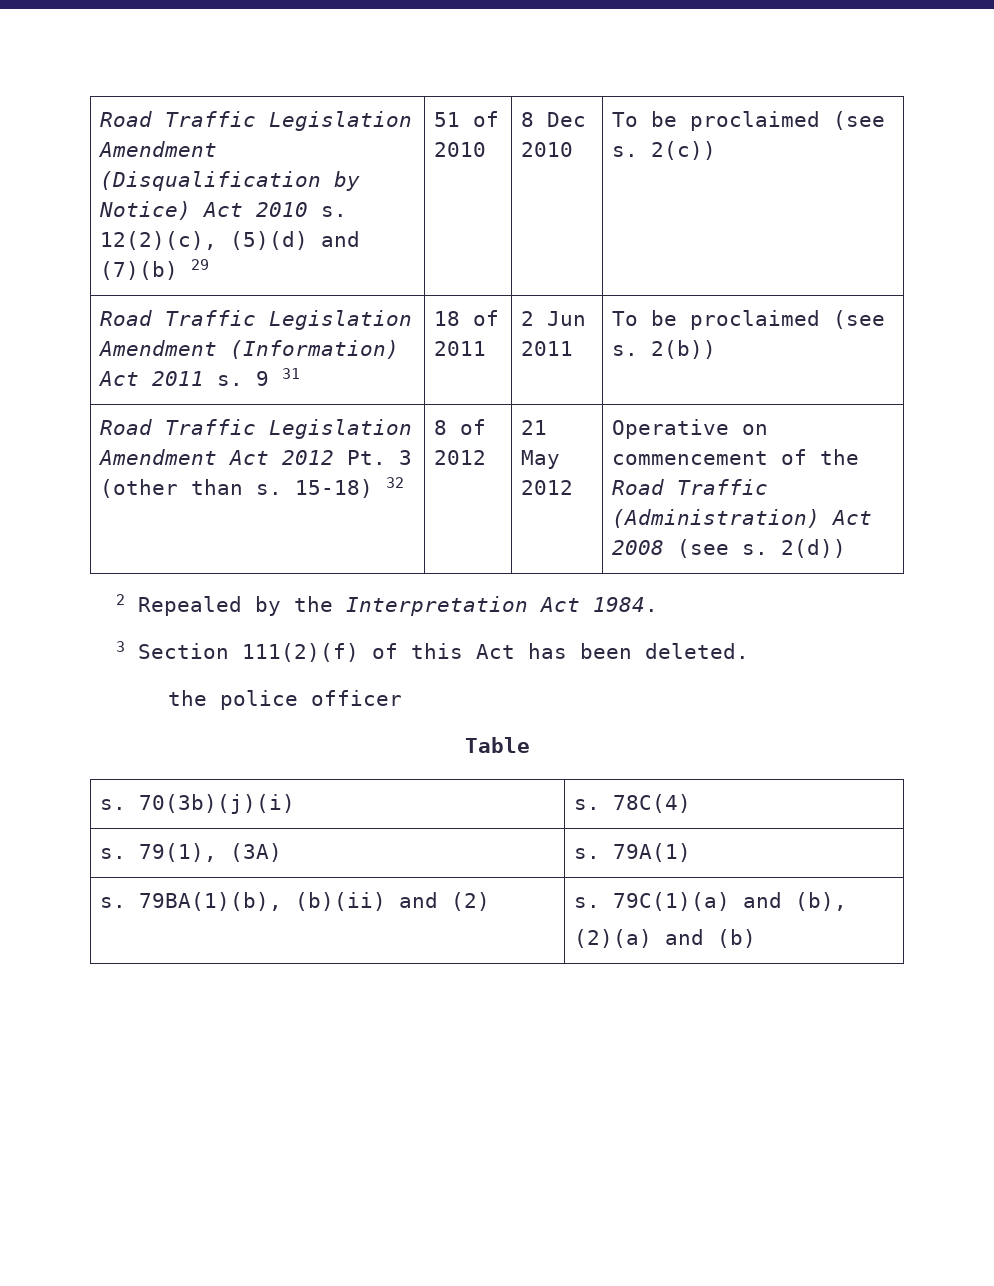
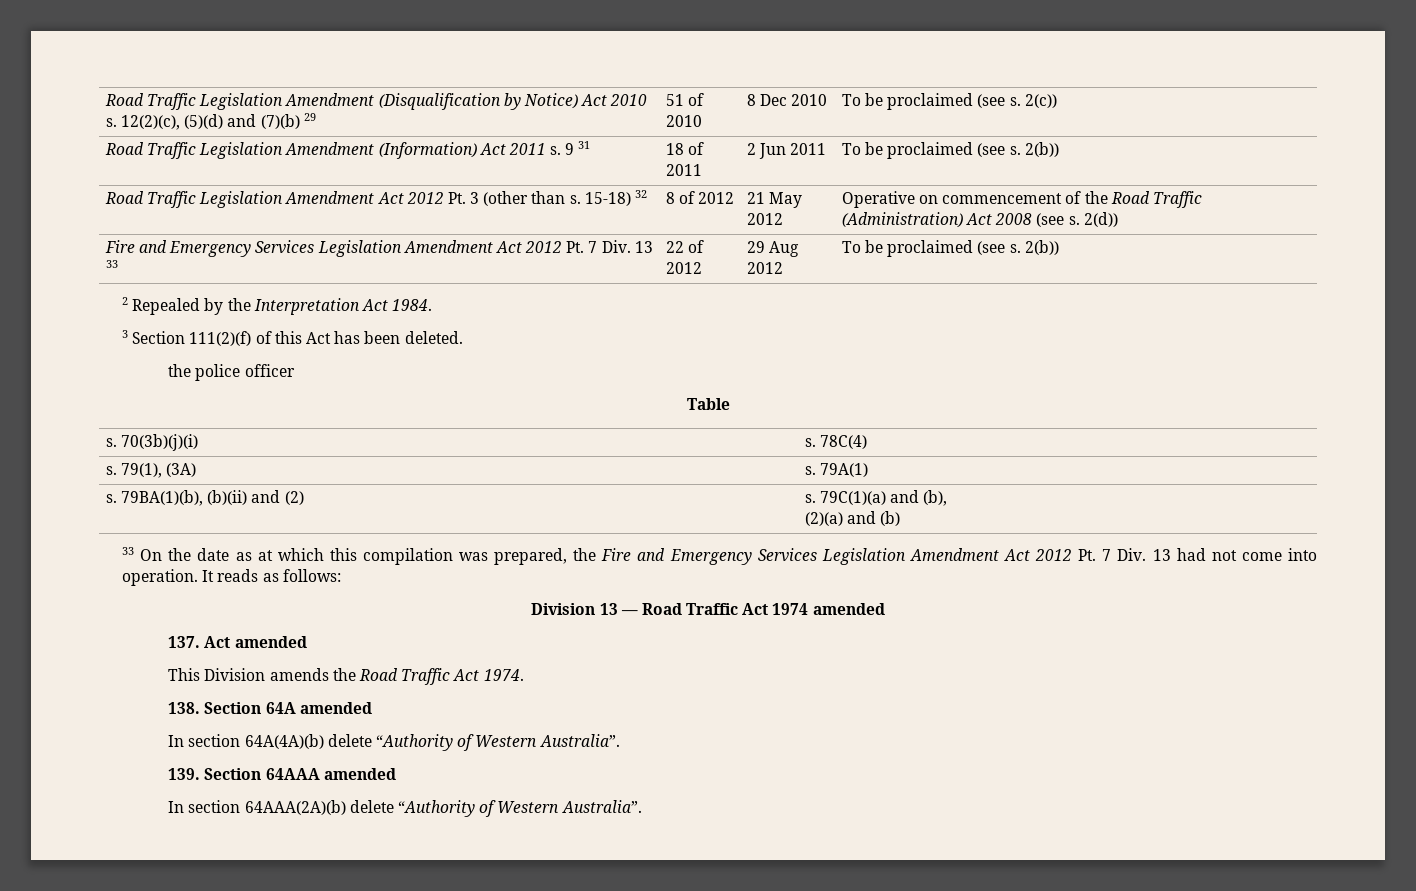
+ Fire and Emergency Services Legislation Amendment Act 2012 Pt. 7 Div. 13 33 | 22 of 2012 | 29 Aug 2012 | To be proclaimed (see s. 2(b))
+ 33 On the date as at which this compilation was prepared, the Fire and Emergency Services Legislation Amendment Act 2012 Pt. 7 Div. 13 had not come into operation. It reads as follows:
+ Division 13 — Road Traffic Act 1974 amended
+ 137. Act amended
+ This Division amends the Road Traffic Act 1974.
+ 138. Section 64A amended
+ In section 64A(4A)(b) delete “Authority of Western Australia”.
+ 139. Section 64AAA amended
+ In section 64AAA(2A)(b) delete “Authority of Western Australia”.

